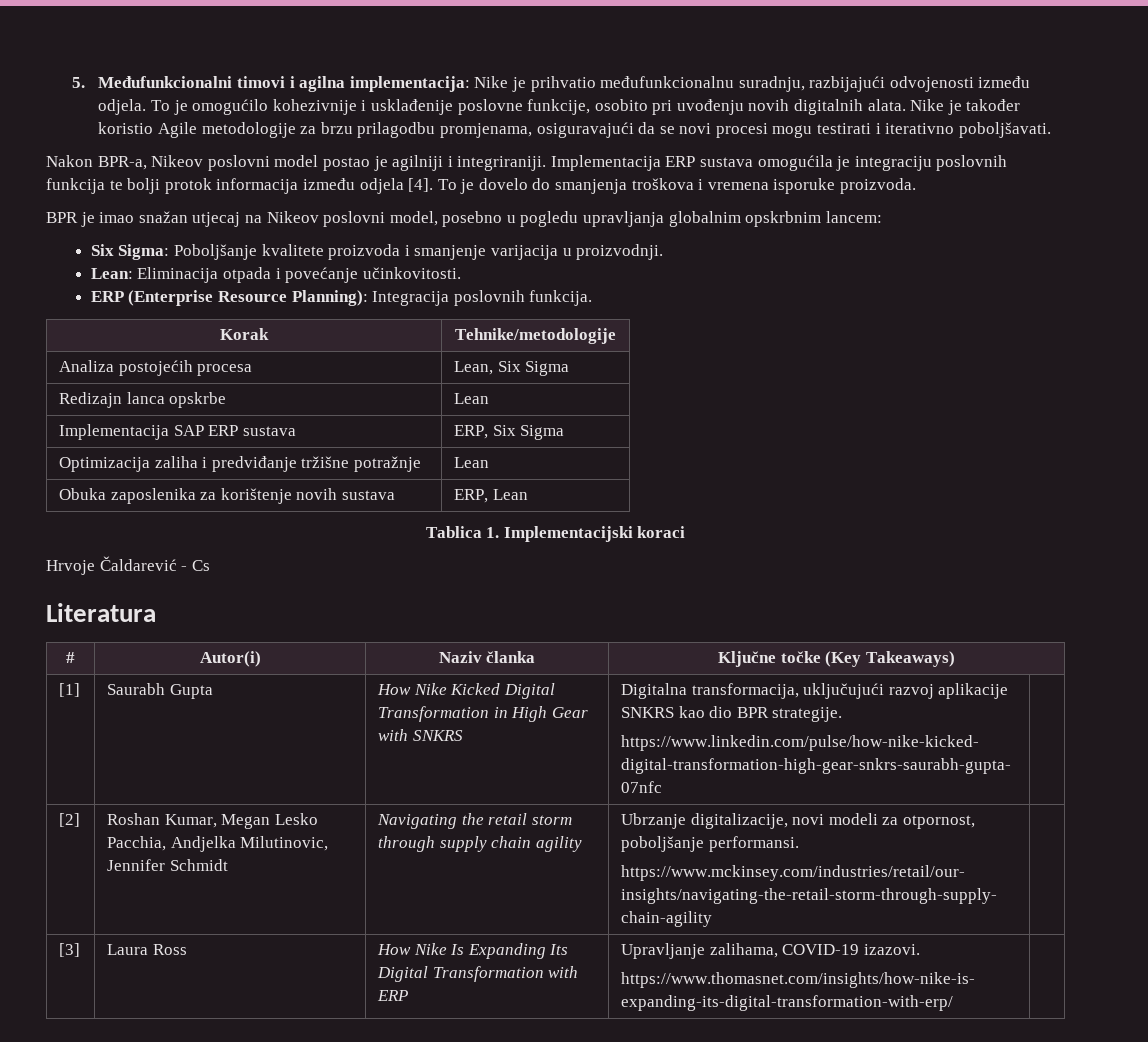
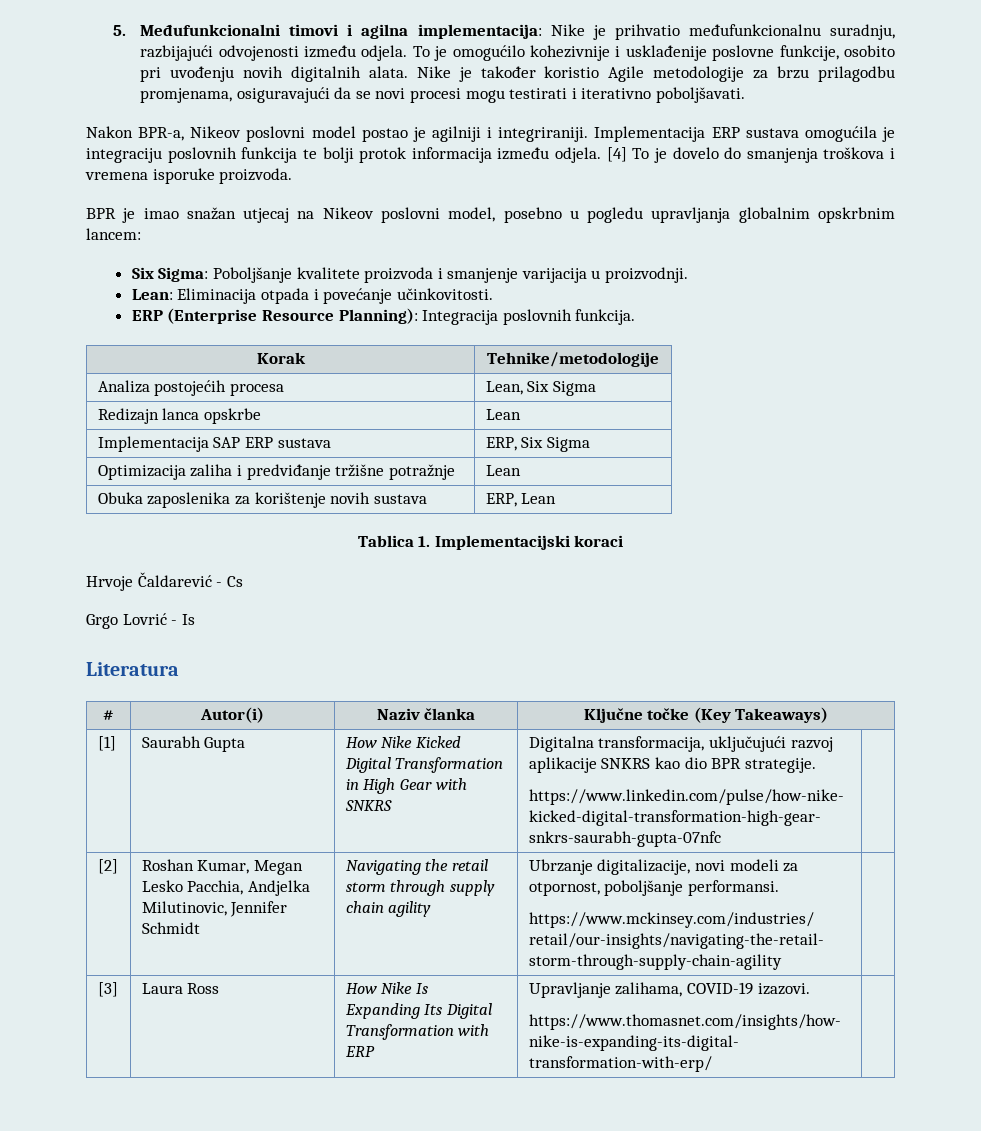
- Implementacija ERP sustava omogućila je integraciju poslovnih funkcija te bolji protok informacija između odjela [4]. To je dovelo do smanjenja troškova i vremena isporuke proizvoda.
+ Implementacija ERP sustava omogućila je integraciju poslovnih funkcija te bolji protok informacija između odjela. [4] To je dovelo do smanjenja troškova i vremena isporuke proizvoda.
+ Grgo Lovrić - Is

